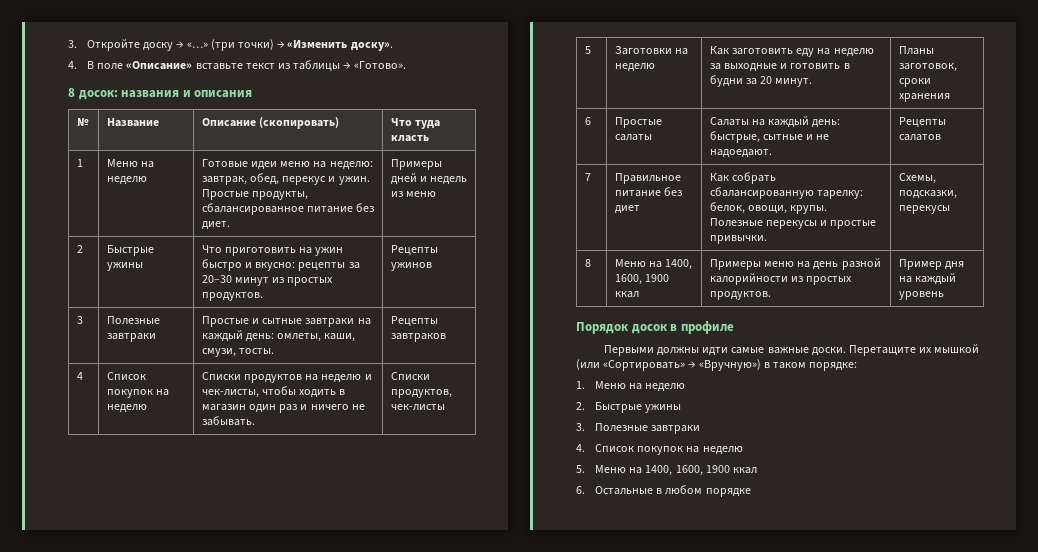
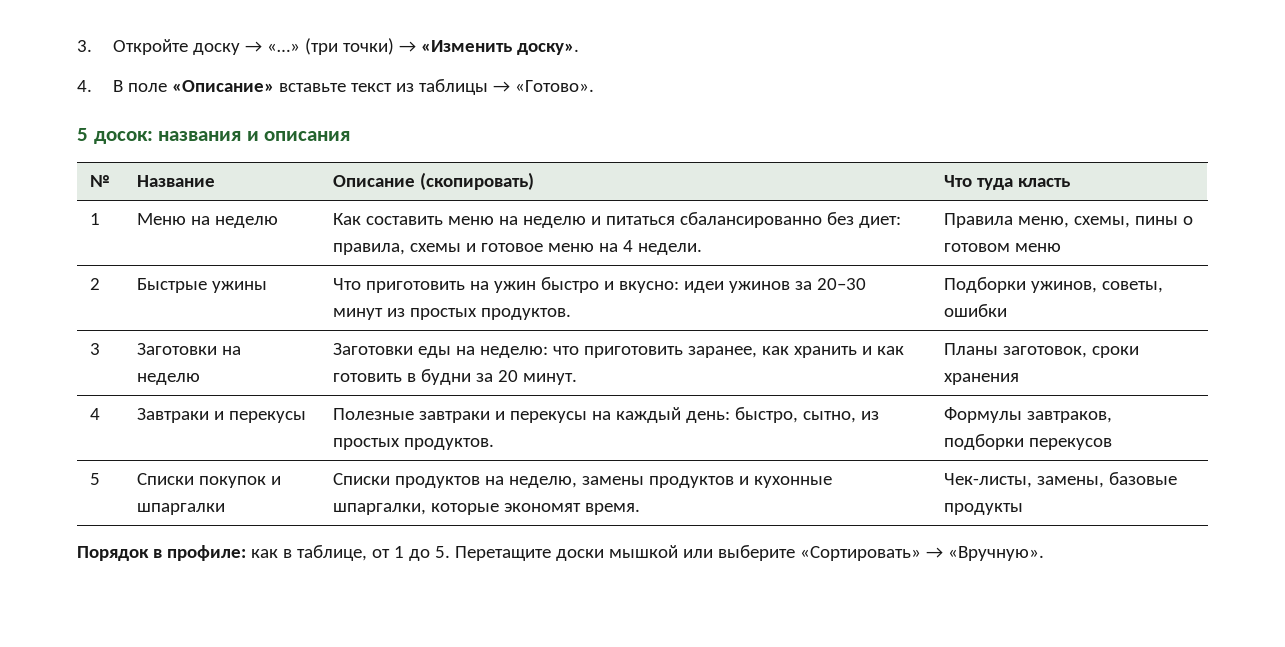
- 8 досок: названия и описания
+ 5 досок: названия и описания
- 1 | Меню на неделю | Готовые идеи меню на неделю: завтрак, обед, перекус и ужин. Простые продукты, сбалансированное питание без диет. | Примеры дней и недель из меню
+ 1 | Меню на неделю | Как составить меню на неделю и питаться сбалансированно без диет: правила, схемы и готовое меню на 4 недели. | Правила меню, схемы, пины о готовом меню
- 2 | Быстрые ужины | Что приготовить на ужин быстро и вкусно: рецепты за 20–30 минут из простых продуктов. | Рецепты ужинов
- 3 | Полезные завтраки | Простые и сытные завтраки на каждый день: омлеты, каши, смузи, тосты. | Рецепты завтраков
- 4 | Список покупок на неделю | Списки продуктов на неделю и чек-листы, чтобы ходить в магазин один раз и ничего не забывать. | Списки продуктов, чек-листы
- 5 | Заготовки на неделю | Как заготовить еду на неделю за выходные и готовить в будни за 20 минут. | Планы заготовок, сроки хранения
+ 2 | Быстрые ужины | Что приготовить на ужин быстро и вкусно: идеи ужинов за 20–30 минут из простых продуктов. | Подборки ужинов, советы, ошибки
+ 3 | Заготовки на неделю | Заготовки еды на неделю: что приготовить заранее, как хранить и как готовить в будни за 20 минут. | Планы заготовок, сроки хранения
- 6 | Простые салаты | Салаты на каждый день: быстрые, сытные и не надоедают. | Рецепты салатов
- 7 | Правильное питание без диет | Как собрать сбалансированную тарелку: белок, овощи, крупы. Полезные перекусы и простые привычки. | Схемы, подсказки, перекусы
- 8 | Меню на 1400, 1600, 1900 ккал | Примеры меню на день разной калорийности из простых продуктов. | Пример дня на каждый уровень
- Порядок досок в профиле
- Первыми должны идти самые важные доски. Перетащите их мышкой (или «Сортировать» → «Вручную») в таком порядке:
- 1. Меню на неделю
- 2. Быстрые ужины
- 3. Полезные завтраки
- 4. Список покупок на неделю
- 5. Меню на 1400, 1600, 1900 ккал
- 6. Остальные в любом порядке
+ 4 | Завтраки и перекусы | Полезные завтраки и перекусы на каждый день: быстро, сытно, из простых продуктов. | Формулы завтраков, подборки перекусов
+ 5 | Списки покупок и шпаргалки | Списки продуктов на неделю, замены продуктов и кухонные шпаргалки, которые экономят время. | Чек-листы, замены, базовые продукты
+ Порядок в профиле: как в таблице, от 1 до 5. Перетащите доски мышкой или выберите «Сортировать» → «Вручную».

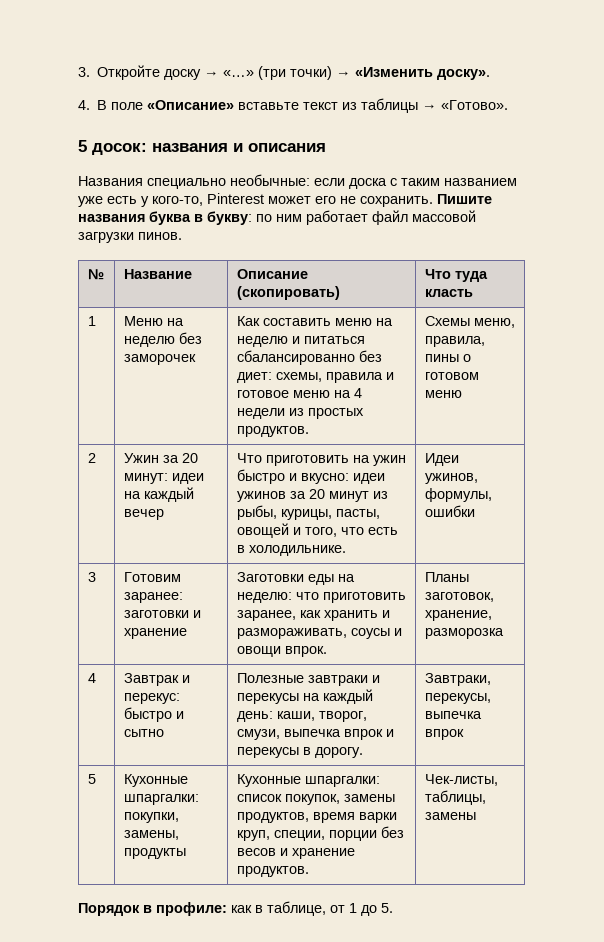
+ Названия специально необычные: если доска с таким названием уже есть у кого-то, Pinterest может его не сохранить. Пишите названия буква в букву: по ним работает файл массовой загрузки пинов.
- 1 | Меню на неделю | Как составить меню на неделю и питаться сбалансированно без диет: правила, схемы и готовое меню на 4 недели. | Правила меню, схемы, пины о готовом меню
+ 1 | Меню на неделю без заморочек | Как составить меню на неделю и питаться сбалансированно без диет: схемы, правила и готовое меню на 4 недели из простых продуктов. | Схемы меню, правила, пины о готовом меню
- 2 | Быстрые ужины | Что приготовить на ужин быстро и вкусно: идеи ужинов за 20–30 минут из простых продуктов. | Подборки ужинов, советы, ошибки
- 3 | Заготовки на неделю | Заготовки еды на неделю: что приготовить заранее, как хранить и как готовить в будни за 20 минут. | Планы заготовок, сроки хранения
+ 2 | Ужин за 20 минут: идеи на каждый вечер | Что приготовить на ужин быстро и вкусно: идеи ужинов за 20 минут из рыбы, курицы, пасты, овощей и того, что есть в холодильнике. | Идеи ужинов, формулы, ошибки
+ 3 | Готовим заранее: заготовки и хранение | Заготовки еды на неделю: что приготовить заранее, как хранить и размораживать, соусы и овощи впрок. | Планы заготовок, хранение, разморозка
- 4 | Завтраки и перекусы | Полезные завтраки и перекусы на каждый день: быстро, сытно, из простых продуктов. | Формулы завтраков, подборки перекусов
- 5 | Списки покупок и шпаргалки | Списки продуктов на неделю, замены продуктов и кухонные шпаргалки, которые экономят время. | Чек-листы, замены, базовые продукты
+ 4 | Завтрак и перекус: быстро и сытно | Полезные завтраки и перекусы на каждый день: каши, творог, смузи, выпечка впрок и перекусы в дорогу. | Завтраки, перекусы, выпечка впрок
+ 5 | Кухонные шпаргалки: покупки, замены, продукты | Кухонные шпаргалки: список покупок, замены продуктов, время варки круп, специи, порции без весов и хранение продуктов. | Чек-листы, таблицы, замены
- Порядок в профиле: как в таблице, от 1 до 5. Перетащите доски мышкой или выберите «Сортировать» → «Вручную».
+ Порядок в профиле: как в таблице, от 1 до 5.

